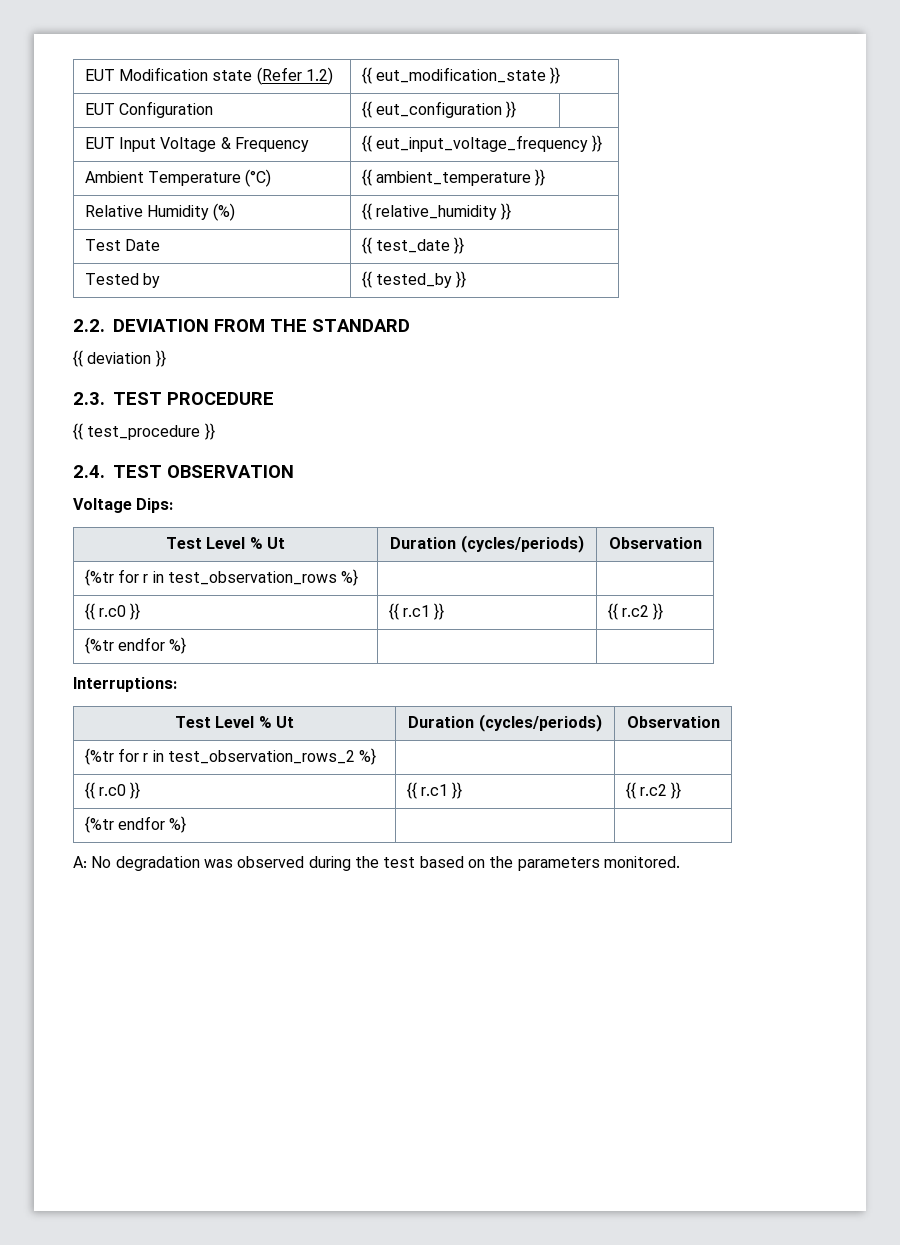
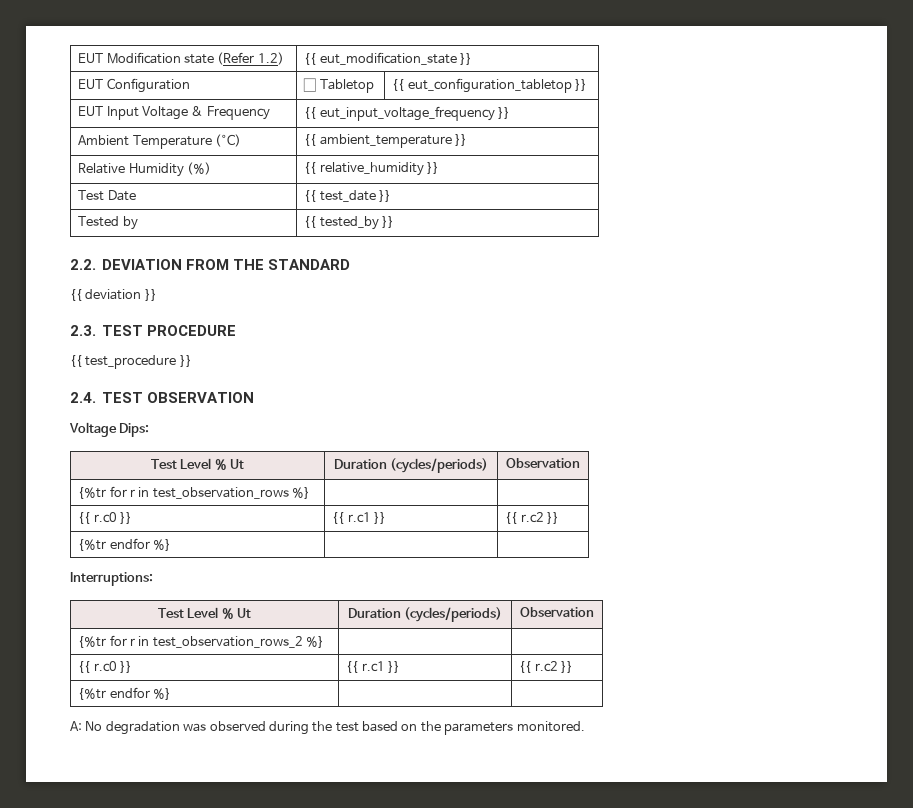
- EUT Configuration | {{ eut_configuration }} |
+ EUT Configuration | ☐ Tabletop | {{ eut_configuration_tabletop }}

